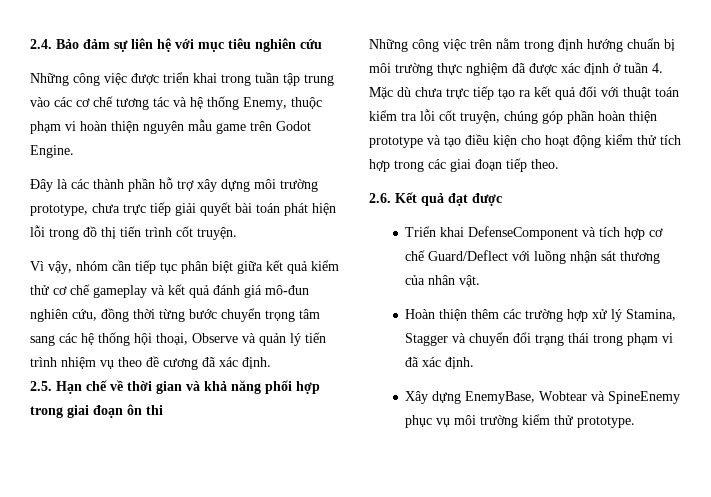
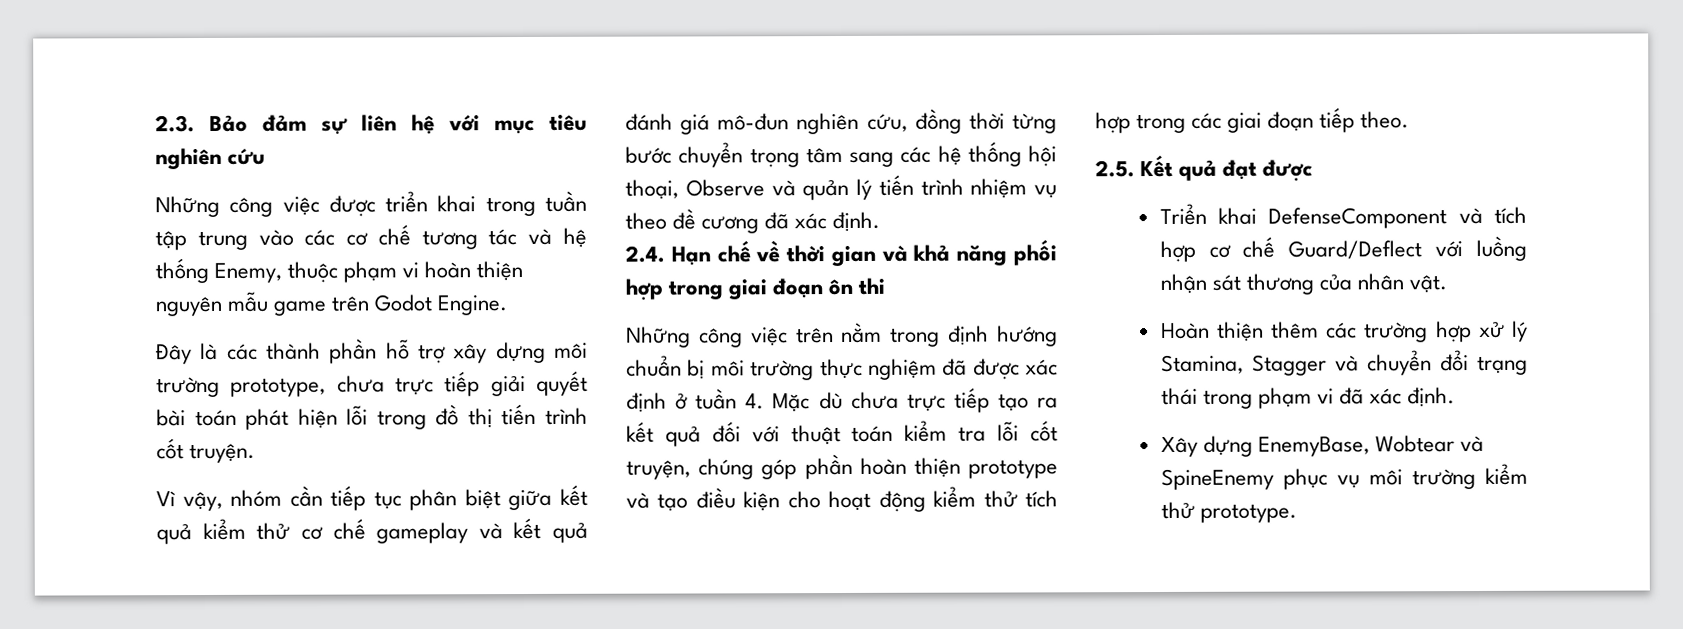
- 2.4. Bảo đảm sự liên hệ với mục tiêu nghiên cứu
+ 2.3. Bảo đảm sự liên hệ với mục tiêu nghiên cứu
- 2.5. Hạn chế về thời gian và khả năng phối hợp trong giai đoạn ôn thi
+ 2.4. Hạn chế về thời gian và khả năng phối hợp trong giai đoạn ôn thi
- 2.6. Kết quả đạt được
+ 2.5. Kết quả đạt được

